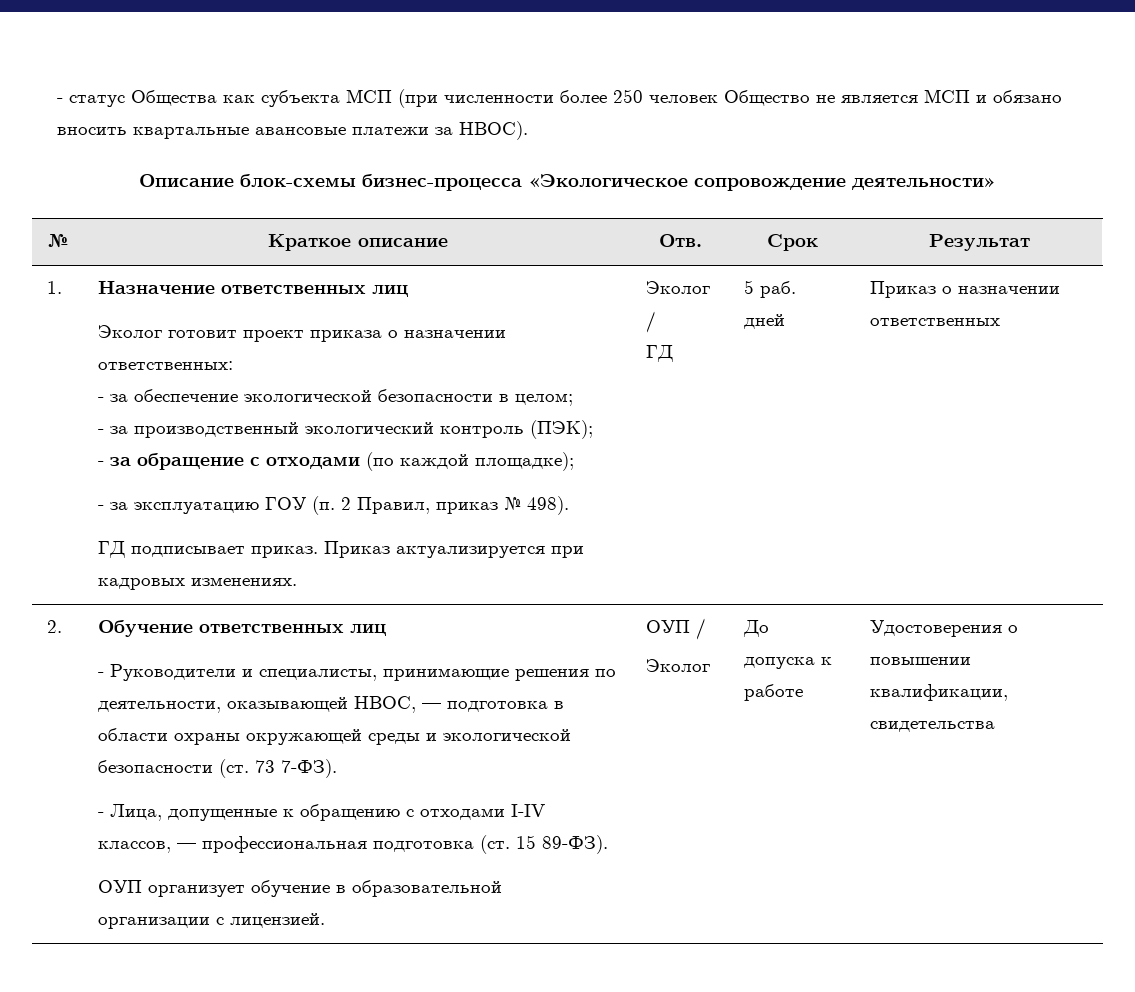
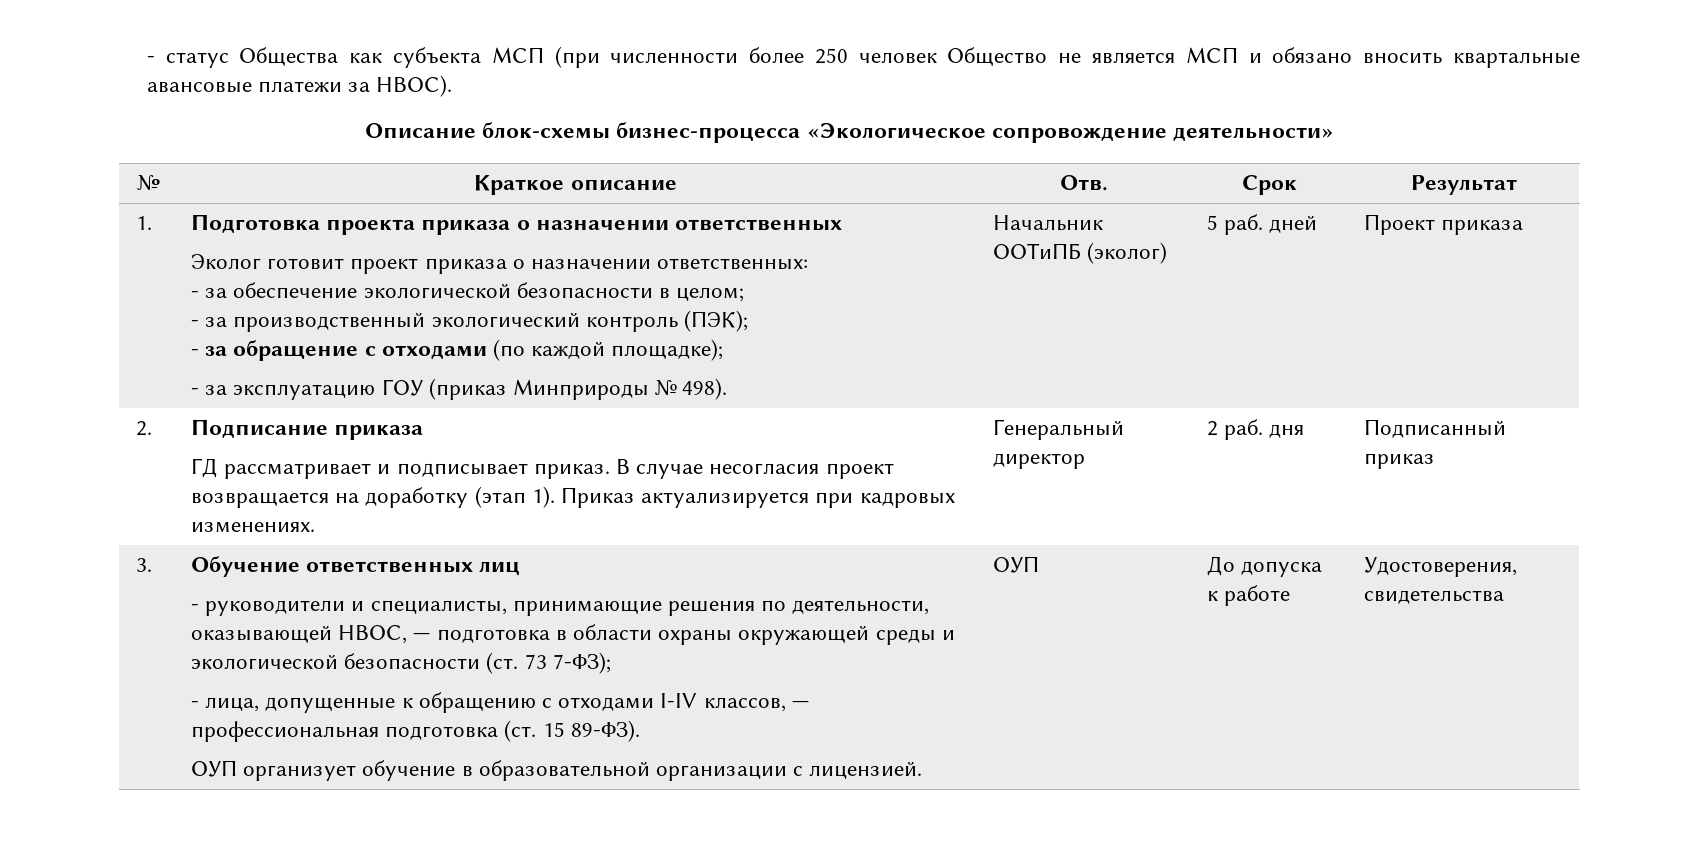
- Назначение ответственных лиц
+ Подготовка проекта приказа о назначении ответственных
- - за эксплуатацию ГОУ (п. 2 Правил, приказ № 498).
- ГД подписывает приказ. Приказ актуализируется при кадровых изменениях. | Эколог /
- ГД | 5 раб. дней | Приказ о назначении ответственных
- 2.
+ - за эксплуатацию ГОУ (приказ Минприроды № 498). | Начальник ООТиПБ (эколог) | 5 раб. дней | Проект приказа
+ 2. | Подписание приказа
+ ГД рассматривает и подписывает приказ. В случае несогласия проект возвращается на доработку (этап 1). Приказ актуализируется при кадровых изменениях. | Генеральный директор | 2 раб. дня | Подписанный приказ
+ 3.
- - Руководители и специалисты, принимающие решения по деятельности, оказывающей НВОС, — подготовка в области охраны окружающей среды и экологической безопасности (ст. 73 7-ФЗ).
- - Лица, допущенные к обращению с отходами I-IV классов, — профессиональная подготовка (ст. 15 89-ФЗ).
+ - руководители и специалисты, принимающие решения по деятельности, оказывающей НВОС, — подготовка в области охраны окружающей среды и экологической безопасности (ст. 73 7-ФЗ);
+ - лица, допущенные к обращению с отходами I-IV классов, — профессиональная подготовка (ст. 15 89-ФЗ).
- ОУП организует обучение в образовательной организации с лицензией. | ОУП /
- Эколог
+ ОУП организует обучение в образовательной организации с лицензией. | ОУП
- Удостоверения о повышении квалификации, свидетельства
+ Удостоверения, свидетельства

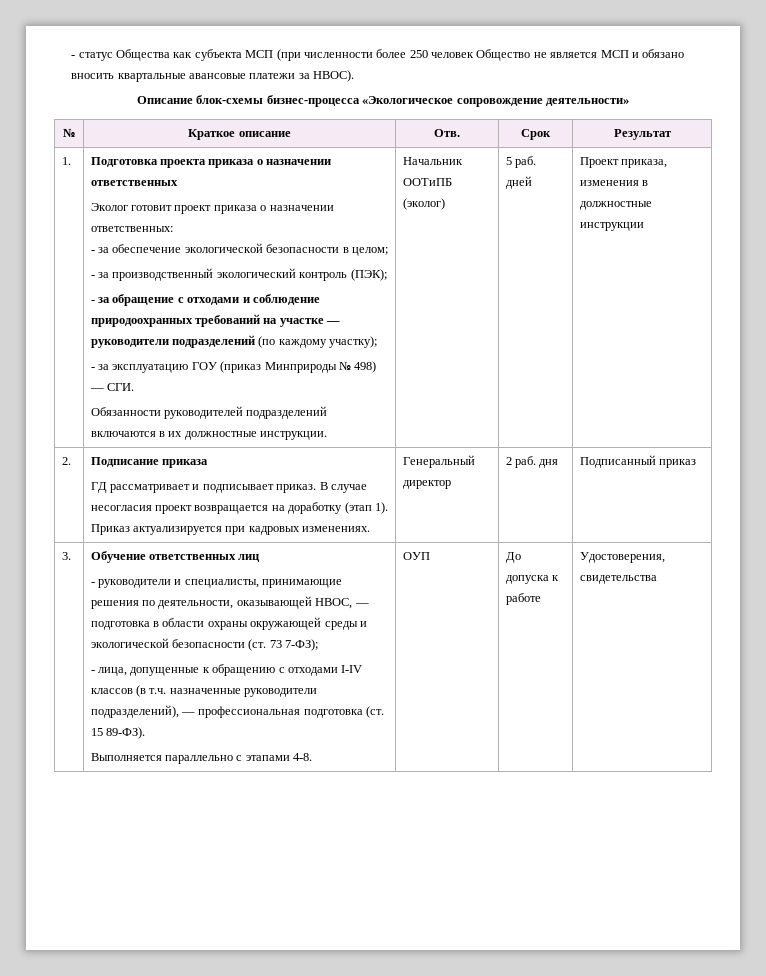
- - за обращение с отходами (по каждой площадке);
+ - за обращение с отходами и соблюдение природоохранных требований на участке — руководители подразделений (по каждому участку);
- - за эксплуатацию ГОУ (приказ Минприроды № 498).
+ - за эксплуатацию ГОУ (приказ Минприроды № 498) — СГИ.
+ Обязанности руководителей подразделений включаются в их должностные инструкции.
- Проект приказа
+ Проект приказа, изменения в должностные инструкции
- - лица, допущенные к обращению с отходами I-IV классов, — профессиональная подготовка (ст. 15 89-ФЗ).
+ - лица, допущенные к обращению с отходами I-IV классов (в т.ч. назначенные руководители подразделений), — профессиональная подготовка (ст. 15 89-ФЗ).
- ОУП организует обучение в образовательной организации с лицензией.
+ Выполняется параллельно с этапами 4-8.

